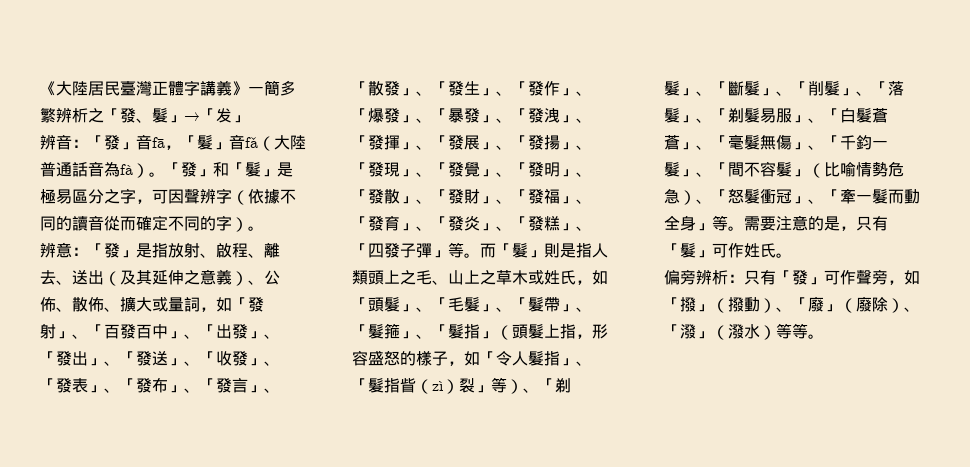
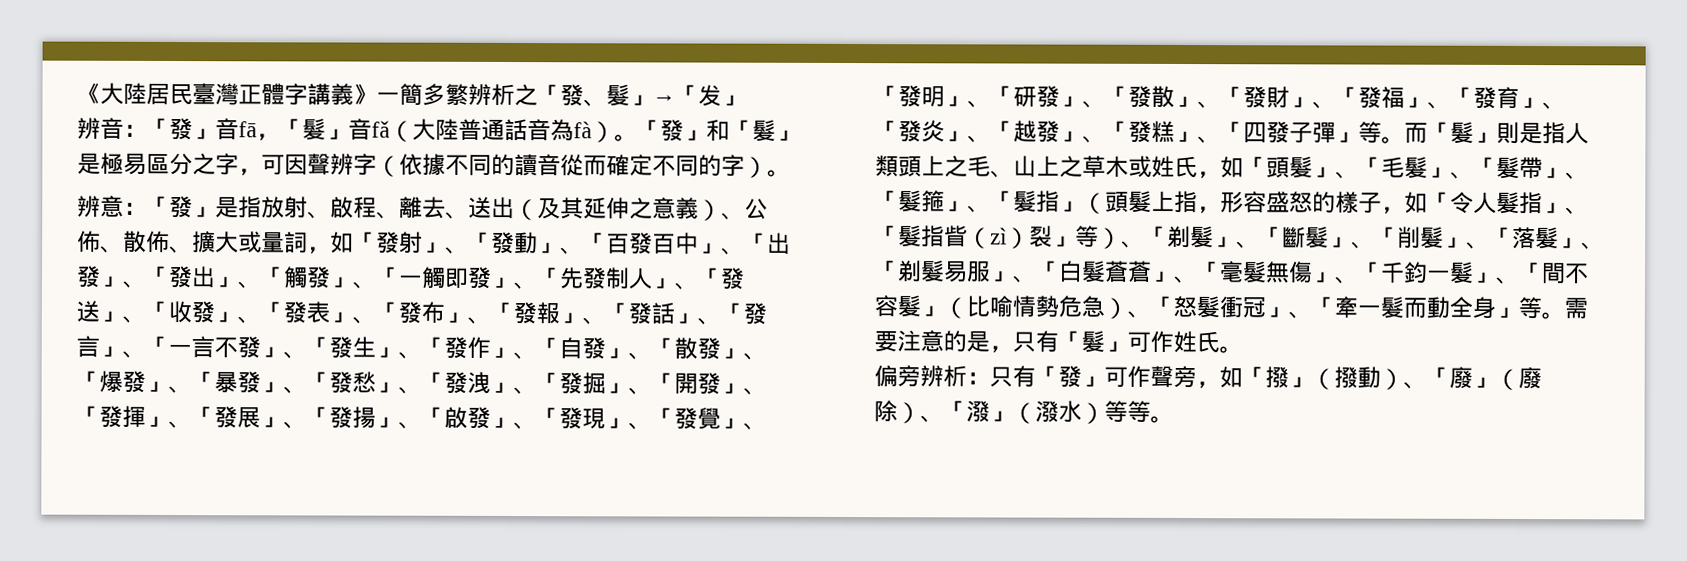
- 「發」是指放射、啟程、離去、送出（及其延伸之意義）、公佈、散佈、擴大或量詞，如「發射」、「百發百中」、「出發」、「發出」、「發送」、「收發」、「發表」、「發布」、「發言」、「散發」、「發生」、「發作」、「爆發」、「暴發」、「發洩」、「發揮」、「發展」、「發揚」、「發現」、「發覺」、「發明」、「發散」、「發財」、「發福」、「發育」、「發炎」、「發糕」、「四發子彈」等。
+ 「發」是指放射、啟程、離去、送出（及其延伸之意義）、公佈、散佈、擴大或量詞，如「發射」、「發動」、「百發百中」、「出發」、「發出」、「觸發」、「一觸即發」、「先發制人」、「發送」、「收發」、「發表」、「發布」、「發報」、「發話」、「發言」、「一言不發」、「發生」、「發作」、「自發」、「散發」、「爆發」、「暴發」、「發愁」、「發洩」、「發掘」、「開發」、「發揮」、「發展」、「發揚」、「啟發」、「發現」、「發覺」、「發明」、「研發」、「發散」、「發財」、「發福」、「發育」、「發炎」、「越發」、「發糕」、「四發子彈」等。

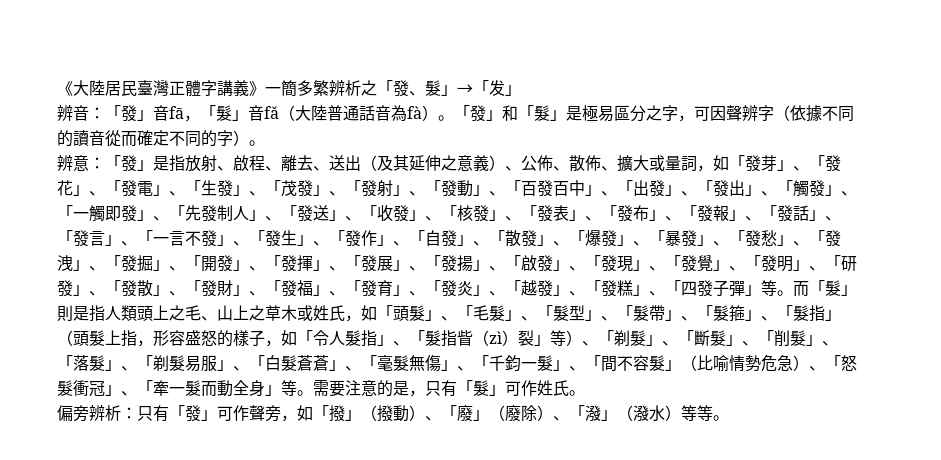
- 「發」是指放射、啟程、離去、送出（及其延伸之意義）、公佈、散佈、擴大或量詞，如「發射」、「發動」、「百發百中」、「出發」、「發出」、「觸發」、「一觸即發」、「先發制人」、「發送」、「收發」、「發表」、「發布」、「發報」、「發話」、「發言」、「一言不發」、「發生」、「發作」、「自發」、「散發」、「爆發」、「暴發」、「發愁」、「發洩」、「發掘」、「開發」、「發揮」、「發展」、「發揚」、「啟發」、「發現」、「發覺」、「發明」、「研發」、「發散」、「發財」、「發福」、「發育」、「發炎」、「越發」、「發糕」、「四發子彈」等。
+ 「發」是指放射、啟程、離去、送出（及其延伸之意義）、公佈、散佈、擴大或量詞，如「發芽」、「發花」、「發電」、「生發」、「茂發」、「發射」、「發動」、「百發百中」、「出發」、「發出」、「觸發」、「一觸即發」、「先發制人」、「發送」、「收發」、「核發」、「發表」、「發布」、「發報」、「發話」、「發言」、「一言不發」、「發生」、「發作」、「自發」、「散發」、「爆發」、「暴發」、「發愁」、「發洩」、「發掘」、「開發」、「發揮」、「發展」、「發揚」、「啟發」、「發現」、「發覺」、「發明」、「研發」、「發散」、「發財」、「發福」、「發育」、「發炎」、「越發」、「發糕」、「四發子彈」等。
- 而「髮」則是指人類頭上之毛、山上之草木或姓氏，如「頭髮」、「毛髮」、「髮帶」、「髮箍」、「髮指」（頭髮上指，形容盛怒的樣子，如「令人髮指」、「髮指眥（zì）裂」等）、「剃髮」、「斷髮」、「削髮」、「落髮」、「剃髮易服」、「白髮蒼蒼」、「毫髮無傷」、「千鈞一髮」、「間不容髮」（比喻情勢危急）、「怒髮衝冠」、「牽一髮而動全身」等。
+ 而「髮」則是指人類頭上之毛、山上之草木或姓氏，如「頭髮」、「毛髮」、「髮型」、「髮帶」、「髮箍」、「髮指」（頭髮上指，形容盛怒的樣子，如「令人髮指」、「髮指眥（zì）裂」等）、「剃髮」、「斷髮」、「削髮」、「落髮」、「剃髮易服」、「白髮蒼蒼」、「毫髮無傷」、「千鈞一髮」、「間不容髮」（比喻情勢危急）、「怒髮衝冠」、「牽一髮而動全身」等。

